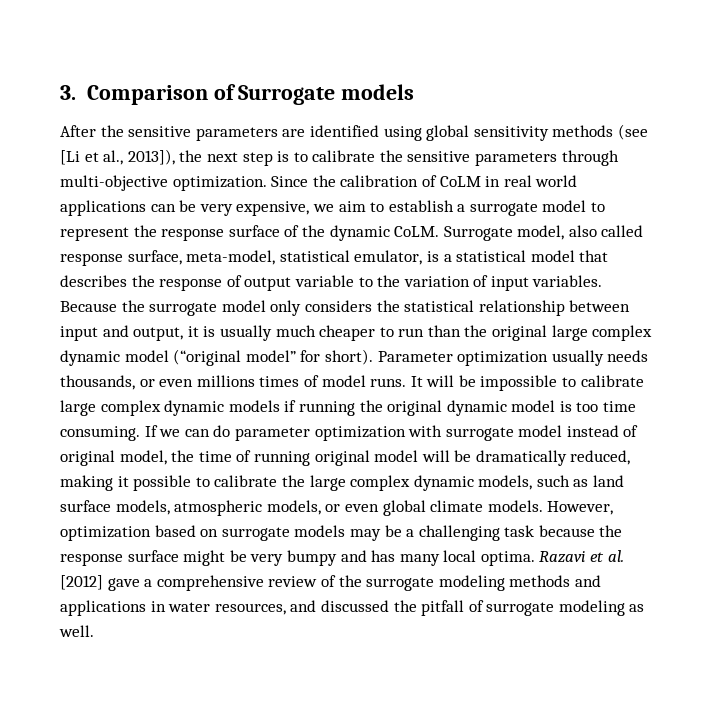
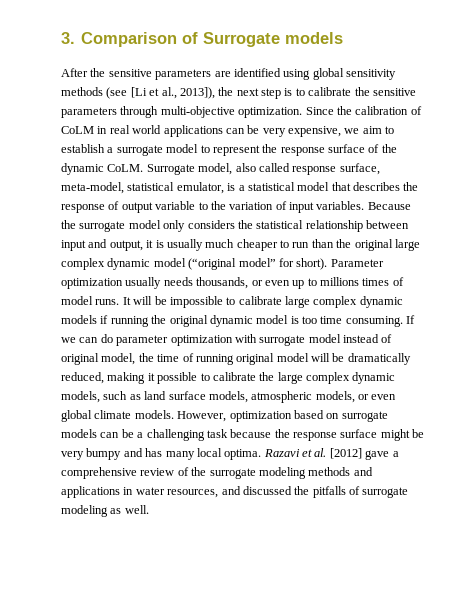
- Parameter optimization usually needs thousands, or even millions times of model runs.
+ Parameter optimization usually needs thousands, or even up to millions times of model runs.
- However, optimization based on surrogate models may be a challenging task because the response surface might be very bumpy and has many local optima.
+ However, optimization based on surrogate models can be a challenging task because the response surface might be very bumpy and has many local optima.
- Razavi et al. [2012] gave a comprehensive review of the surrogate modeling methods and applications in water resources, and discussed the pitfall of surrogate modeling as well.
+ Razavi et al. [2012] gave a comprehensive review of the surrogate modeling methods and applications in water resources, and discussed the pitfalls of surrogate modeling as well.

